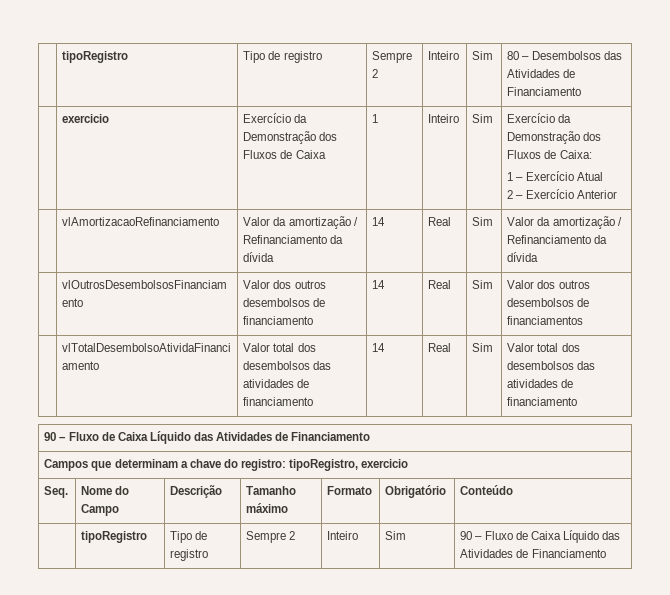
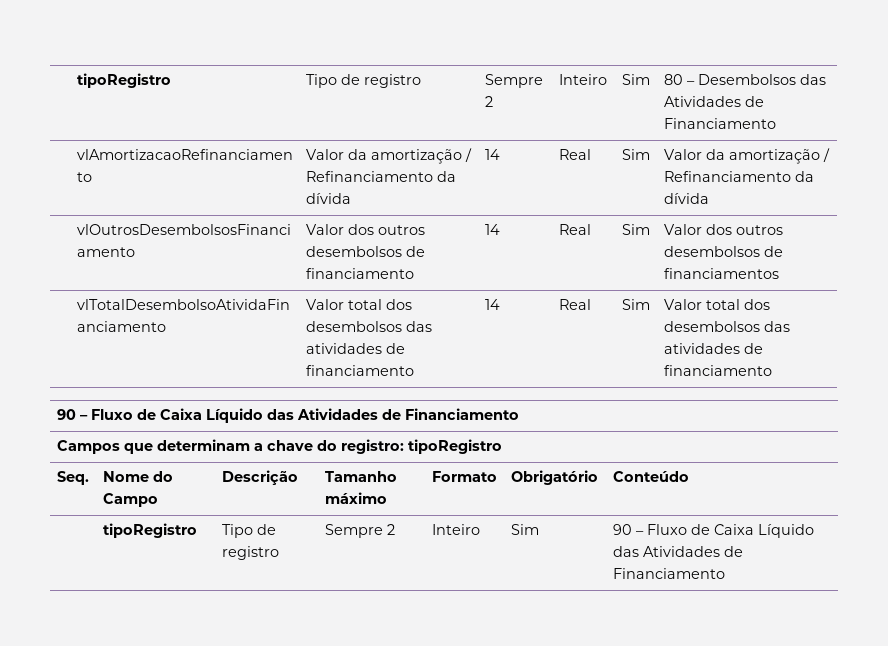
- | exercicio | Exercício da Demonstração dos Fluxos de Caixa | 1 | Inteiro | Sim | Exercício da Demonstração dos Fluxos de Caixa:
- 1 – Exercício Atual
- 2 – Exercício Anterior
- Campos que determinam a chave do registro: tipoRegistro, exercicio
+ Campos que determinam a chave do registro: tipoRegistro

